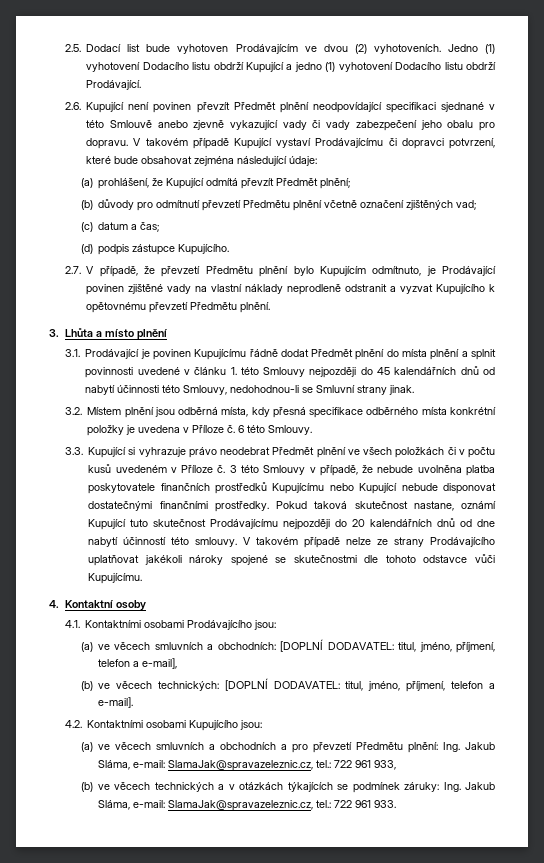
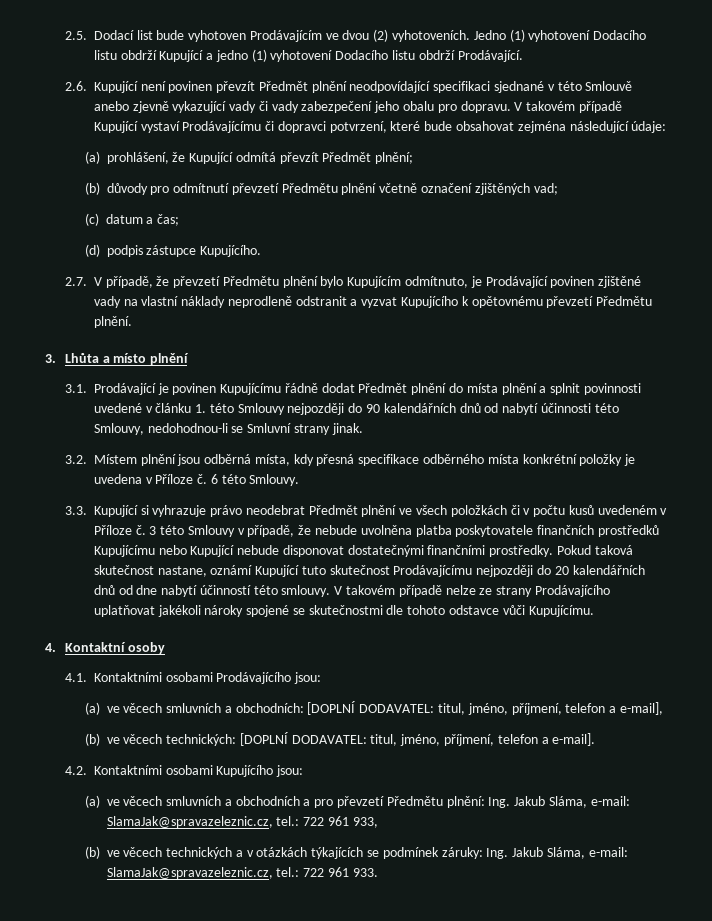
- 3.1. Prodávající je povinen Kupujícímu řádně dodat Předmět plnění do místa plnění a splnit povinnosti uvedené v článku 1. této Smlouvy nejpozději do 45 kalendářních dnů od nabytí účinnosti této Smlouvy, nedohodnou-li se Smluvní strany jinak.
+ 3.1. Prodávající je povinen Kupujícímu řádně dodat Předmět plnění do místa plnění a splnit povinnosti uvedené v článku 1. této Smlouvy nejpozději do 90 kalendářních dnů od nabytí účinnosti této Smlouvy, nedohodnou-li se Smluvní strany jinak.

